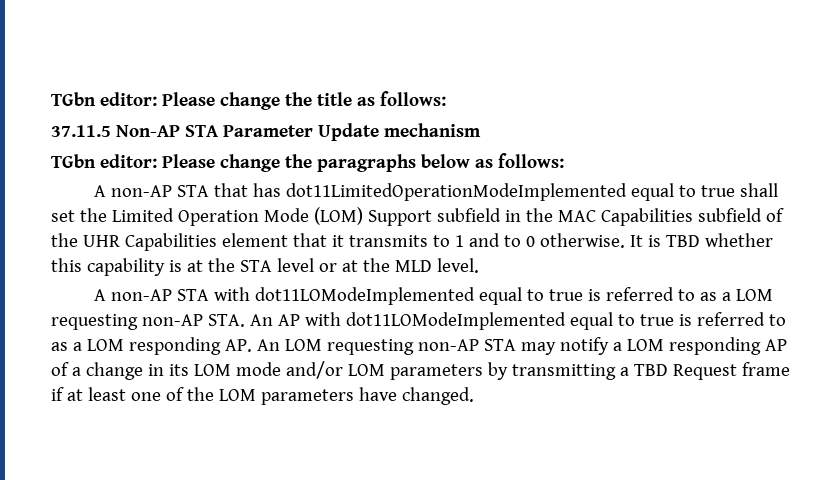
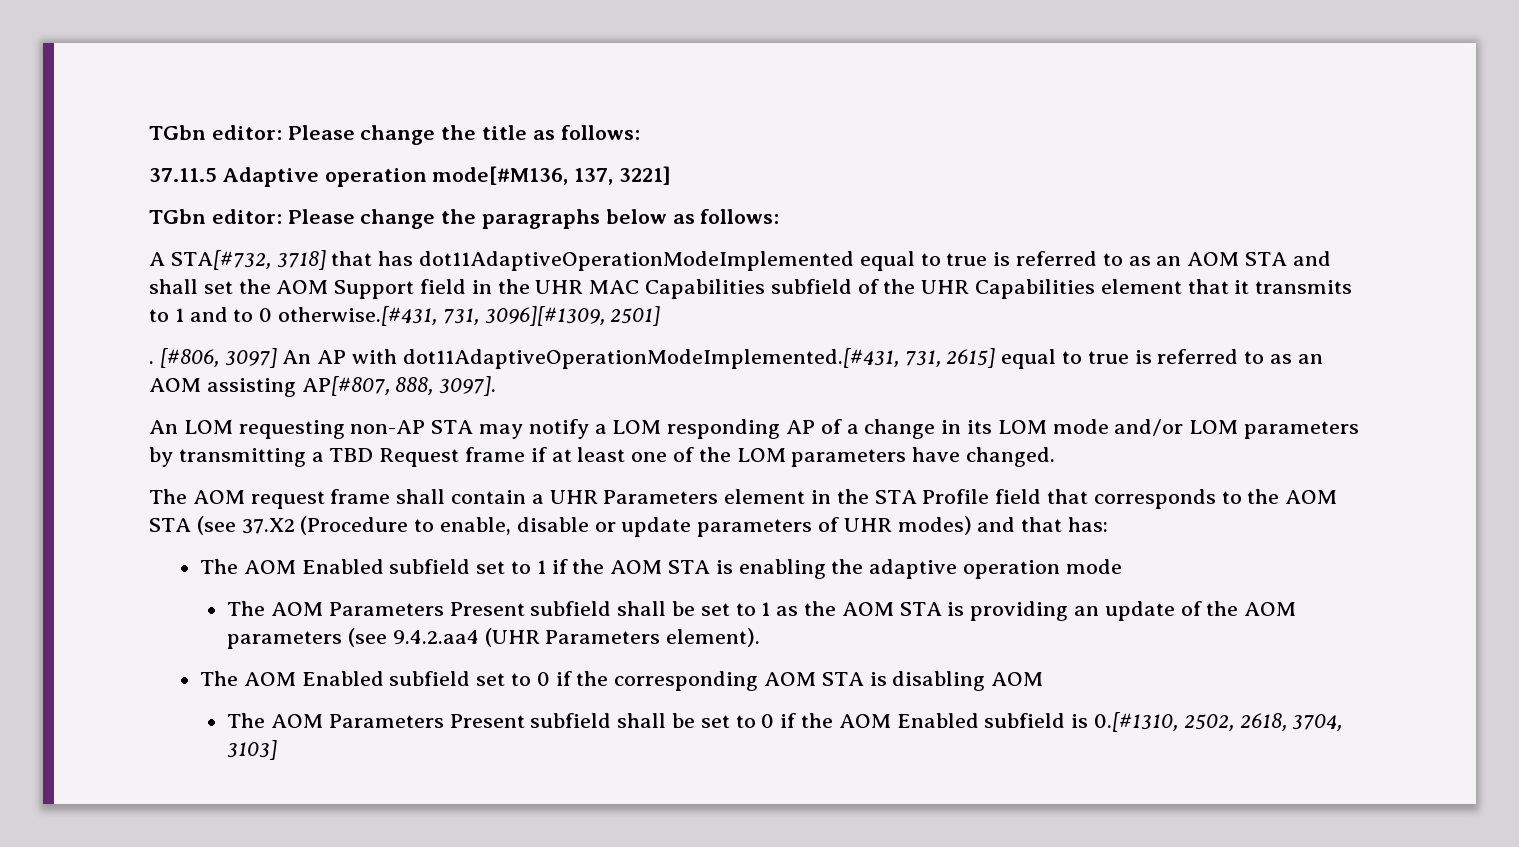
- 37.11.5 Non-AP STA Parameter Update mechanism
+ 37.11.5 Adaptive operation mode[#M136, 137, 3221]
- A non-AP STA that has dot11LimitedOperationModeImplemented equal to true shall set the Limited Operation Mode (LOM) Support subfield in the MAC Capabilities subfield of the UHR Capabilities element that it transmits to 1 and to 0 otherwise. It is TBD whether this capability is at the STA level or at the MLD level.
- A non-AP STA with dot11LOModeImplemented equal to true is referred to as a LOM requesting non-AP STA. An AP with dot11LOModeImplemented equal to true is referred to as a LOM responding AP. An LOM requesting non-AP STA may notify a LOM responding AP of a change in its LOM mode and/or LOM parameters by transmitting a TBD Request frame if at least one of the LOM parameters have changed.
+ A STA[#732, 3718] that has dot11AdaptiveOperationModeImplemented equal to true is referred to as an AOM STA and shall set the AOM Support field in the UHR MAC Capabilities subfield of the UHR Capabilities element that it transmits to 1 and to 0 otherwise.[#431, 731, 3096][#1309, 2501]
+ . [#806, 3097] An AP with dot11AdaptiveOperationModeImplemented.[#431, 731, 2615] equal to true is referred to as an AOM assisting AP[#807, 888, 3097].
+ An LOM requesting non-AP STA may notify a LOM responding AP of a change in its LOM mode and/or LOM parameters by transmitting a TBD Request frame if at least one of the LOM parameters have changed.
+ The AOM request frame shall contain a UHR Parameters element in the STA Profile field that corresponds to the AOM STA (see 37.X2 (Procedure to enable, disable or update parameters of UHR modes) and that has:
+ The AOM Enabled subfield set to 1 if the AOM STA is enabling the adaptive operation mode
+ The AOM Parameters Present subfield shall be set to 1 as the AOM STA is providing an update of the AOM parameters (see 9.4.2.aa4 (UHR Parameters element).
+ The AOM Enabled subfield set to 0 if the corresponding AOM STA is disabling AOM
+ The AOM Parameters Present subfield shall be set to 0 if the AOM Enabled subfield is 0.[#1310, 2502, 2618, 3704, 3103]

